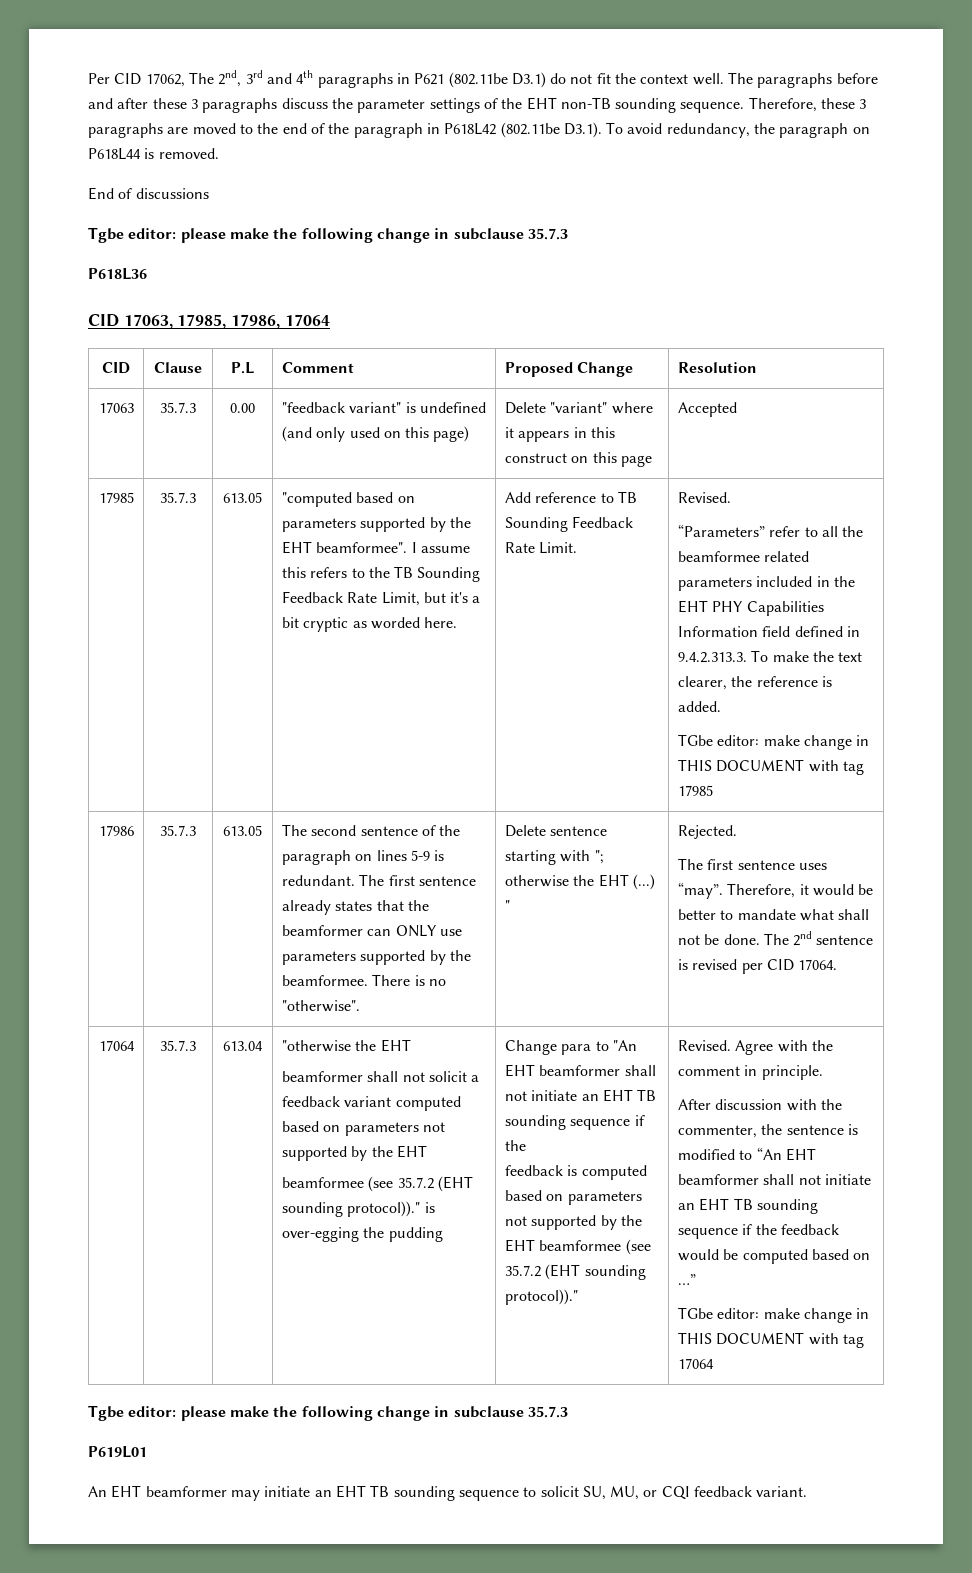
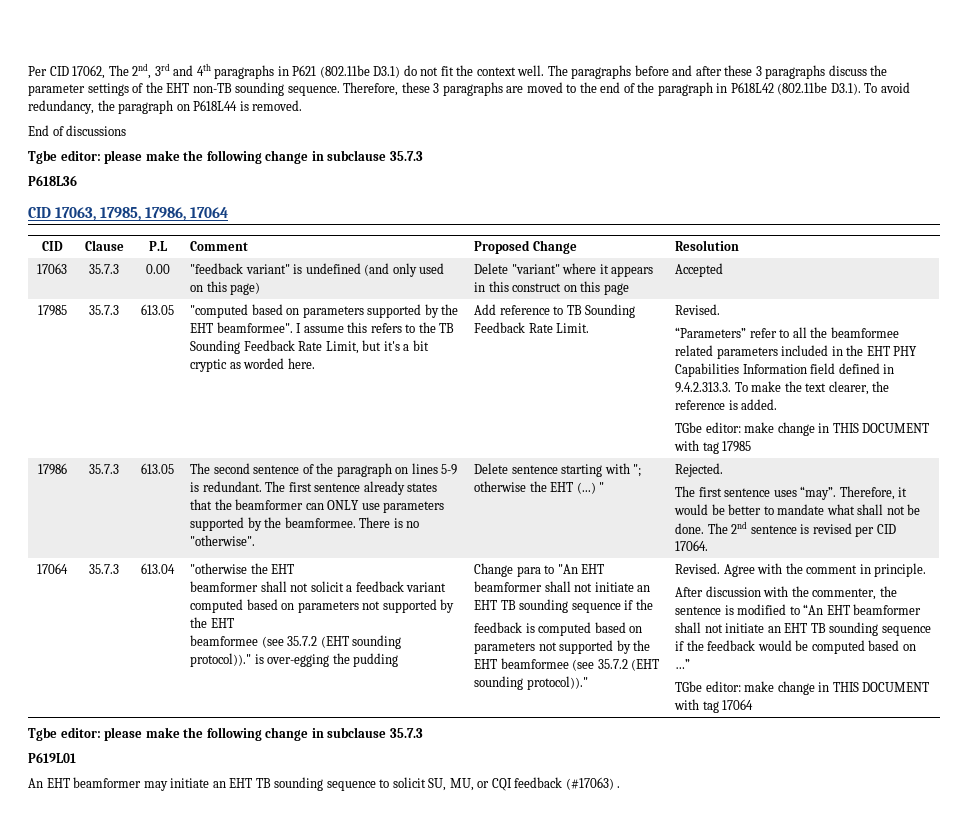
- An EHT beamformer may initiate an EHT TB sounding sequence to solicit SU, MU, or CQI feedback variant.
+ An EHT beamformer may initiate an EHT TB sounding sequence to solicit SU, MU, or CQI feedback (#17063) .

